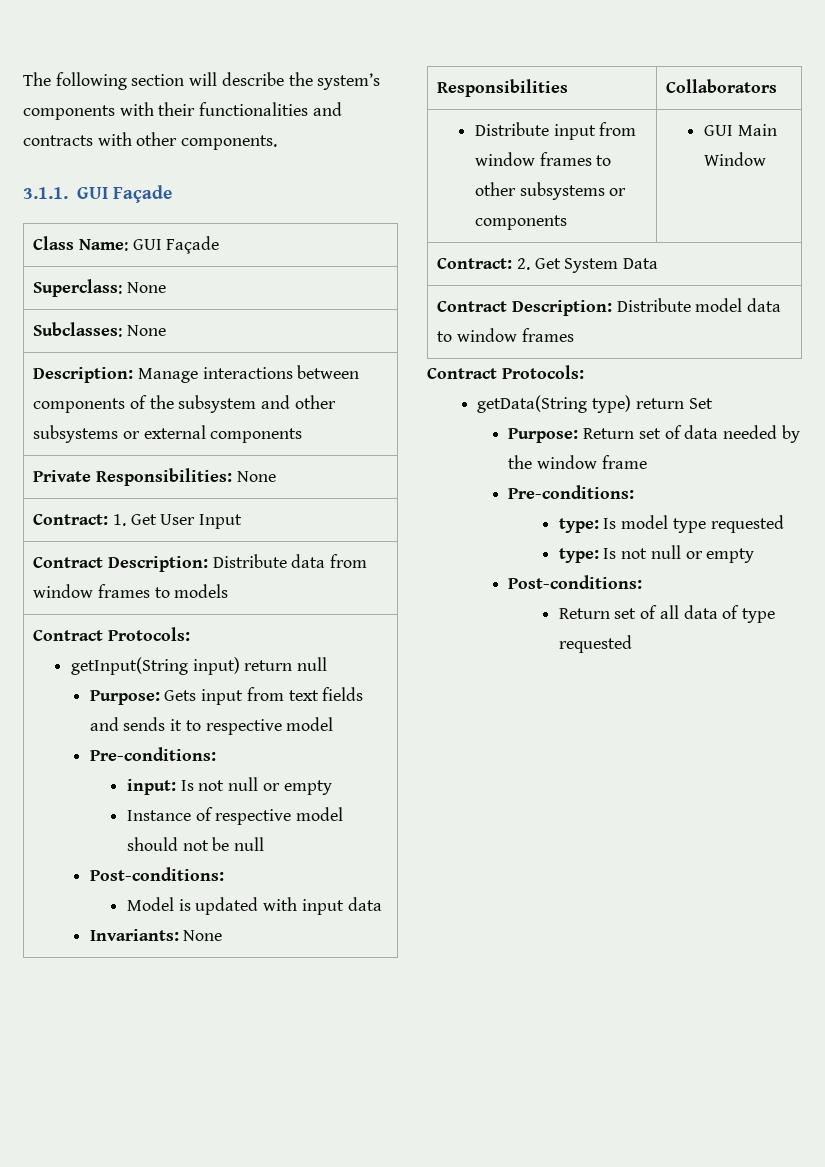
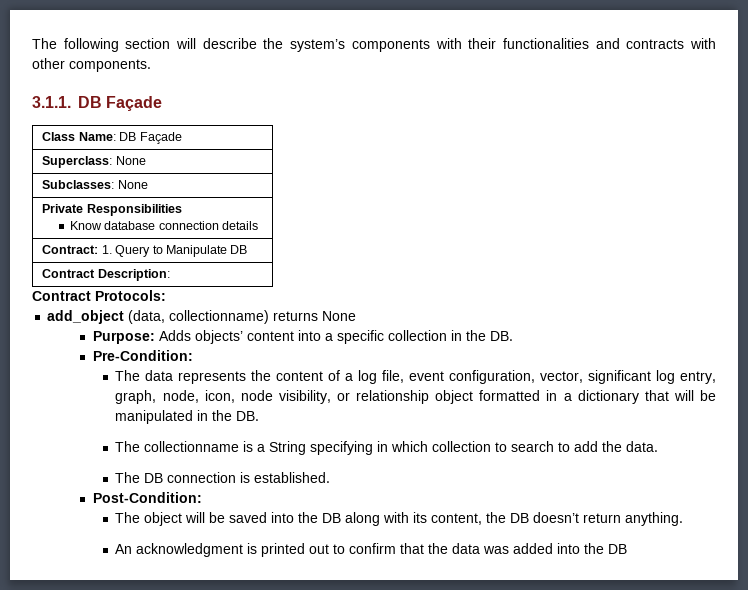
- 3.1.1. GUI Façade
+ 3.1.1. DB Façade
- Class Name: GUI Façade
+ Class Name: DB Façade
- Description: Manage interactions between components of the subsystem and other subsystems or external components
- Private Responsibilities: None
- Contract: 1. Get User Input
- Contract Description: Distribute data from window frames to models
+ Private Responsibilities
+ Know database connection details
+ Contract: 1. Query to Manipulate DB
+ Contract Description:
  Contract Protocols:
- getInput(String input) return null
- Purpose: Gets input from text fields and sends it to respective model
- Pre-conditions:
- input: Is not null or empty
- Instance of respective model should not be null
- Post-conditions:
- Model is updated with input data
- Invariants: None
- Responsibilities | Collaborators
- Distribute input from window frames to other subsystems or components | GUI Main Window
- Contract: 2. Get System Data
- Contract Description: Distribute model data to window frames
- Contract Protocols:
- getData(String type) return Set
- Purpose: Return set of data needed by the window frame
- Pre-conditions:
- type: Is model type requested
- type: Is not null or empty
- Post-conditions:
- Return set of all data of type requested
+ add_object (data, collectionname) returns None
+ Purpose: Adds objects’ content into a specific collection in the DB.
+ Pre-Condition:
+ The data represents the content of a log file, event configuration, vector, significant log entry, graph, node, icon, node visibility, or relationship object formatted in a dictionary that will be manipulated in the DB.
+ The collectionname is a String specifying in which collection to search to add the data.
+ The DB connection is established.
+ Post-Condition:
+ The object will be saved into the DB along with its content, the DB doesn’t return anything.
+ An acknowledgment is printed out to confirm that the data was added into the DB

